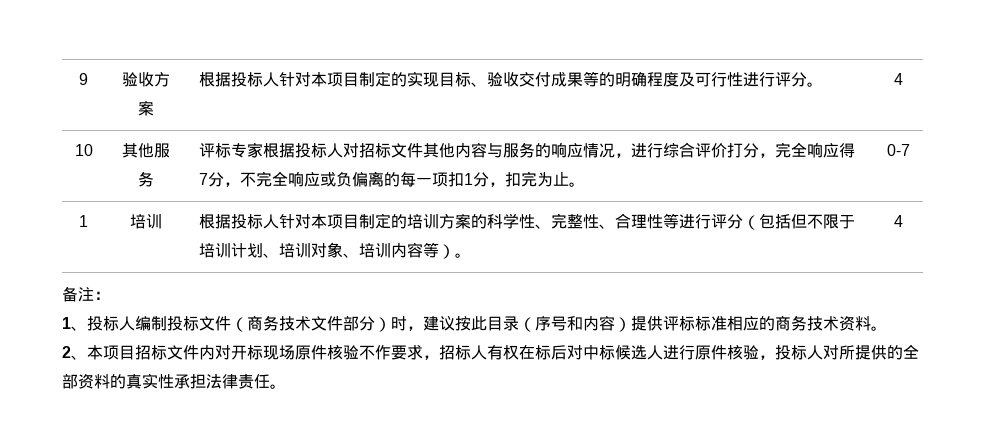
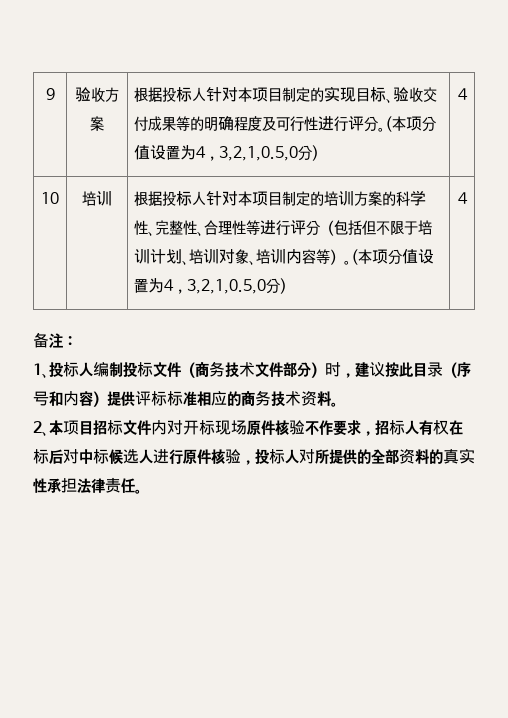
- 9 | 验收方案 | 根据投标人针对本项目制定的实现目标、验收交付成果等的明确程度及可行性进行评分。 | 4
- 10 | 其他服务 | 评标专家根据投标人对招标文件其他内容与服务的响应情况，进行综合评价打分，完全响应得7分，不完全响应或负偏离的每一项扣1分，扣完为止。 | 0-7
- 1 | 培训 | 根据投标人针对本项目制定的培训方案的科学性、完整性、合理性等进行评分（包括但不限于培训计划、培训对象、培训内容等）。 | 4
+ 9 | 验收方案 | 根据投标人针对本项目制定的实现目标、验收交付成果等的明确程度及可行性进行评分。(本项分值设置为4，3,2,1,0.5,0分) | 4
+ 10 | 培训 | 根据投标人针对本项目制定的培训方案的科学性、完整性、合理性等进行评分（包括但不限于培训计划、培训对象、培训内容等）。(本项分值设置为4，3,2,1,0.5,0分) | 4

